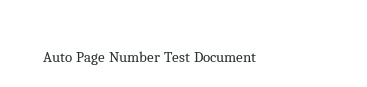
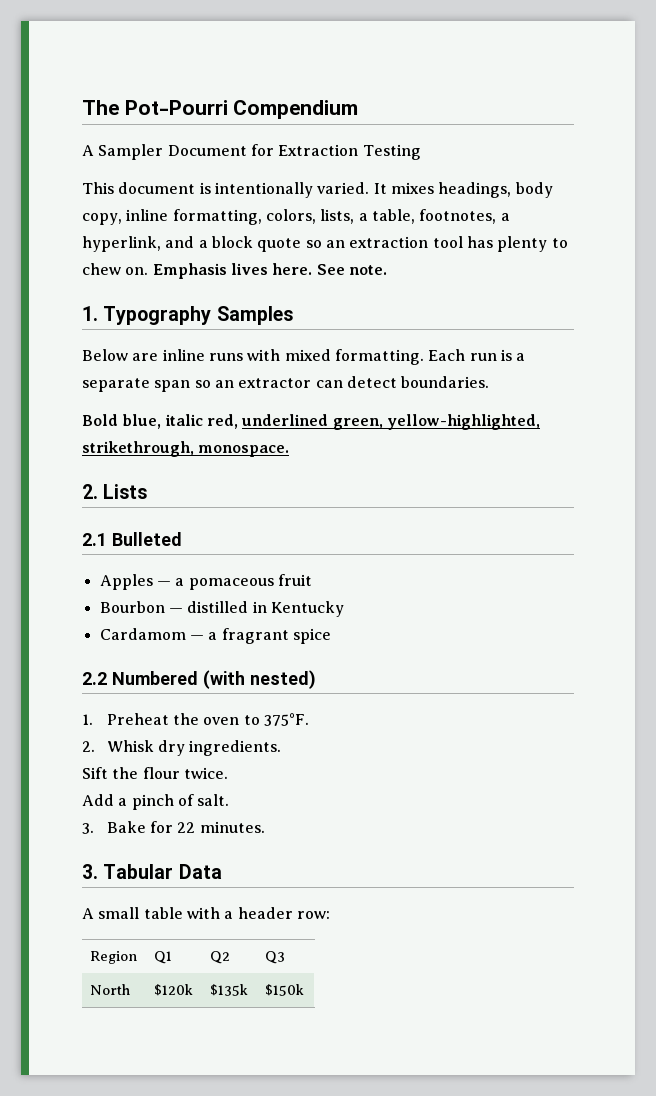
- Auto Page Number Test Document
+ The Pot-Pourri Compendium
+ A Sampler Document for Extraction Testing
+ This document is intentionally varied. It mixes headings, body copy, inline formatting, colors, lists, a table, footnotes, a hyperlink, and a block quote so an extraction tool has plenty to chew on. Emphasis lives here. See note.
+ 1. Typography Samples
+ Below are inline runs with mixed formatting. Each run is a separate span so an extractor can detect boundaries.
+ Bold blue, italic red, underlined green, yellow-highlighted, strikethrough, monospace.
+ 2. Lists
+ 2.1 Bulleted
+ Apples — a pomaceous fruit
+ Bourbon — distilled in Kentucky
+ Cardamom — a fragrant spice
+ 2.2 Numbered (with nested)
+ 1. Preheat the oven to 375°F.
+ 2. Whisk dry ingredients.
+ Sift the flour twice.
+ Add a pinch of salt.
+ 3. Bake for 22 minutes.
+ 3. Tabular Data
+ A small table with a header row:
+ Region | Q1 | Q2 | Q3
+ North | $120k | $135k | $150k

